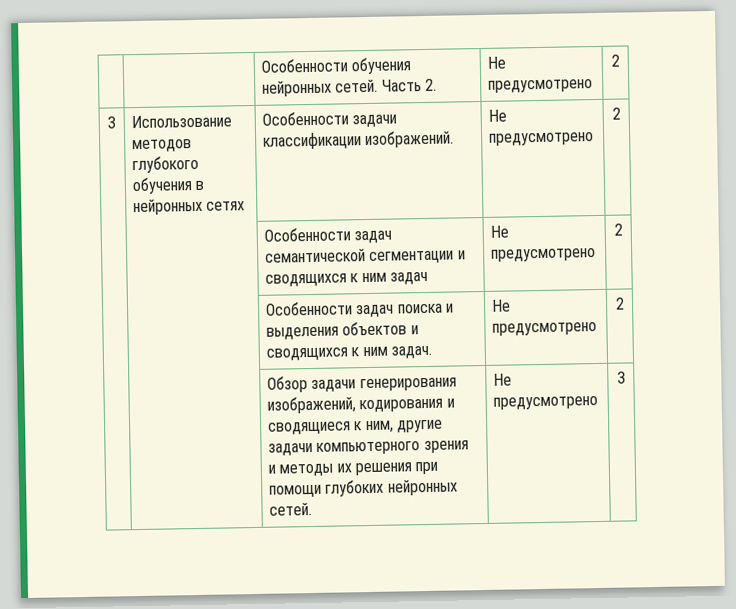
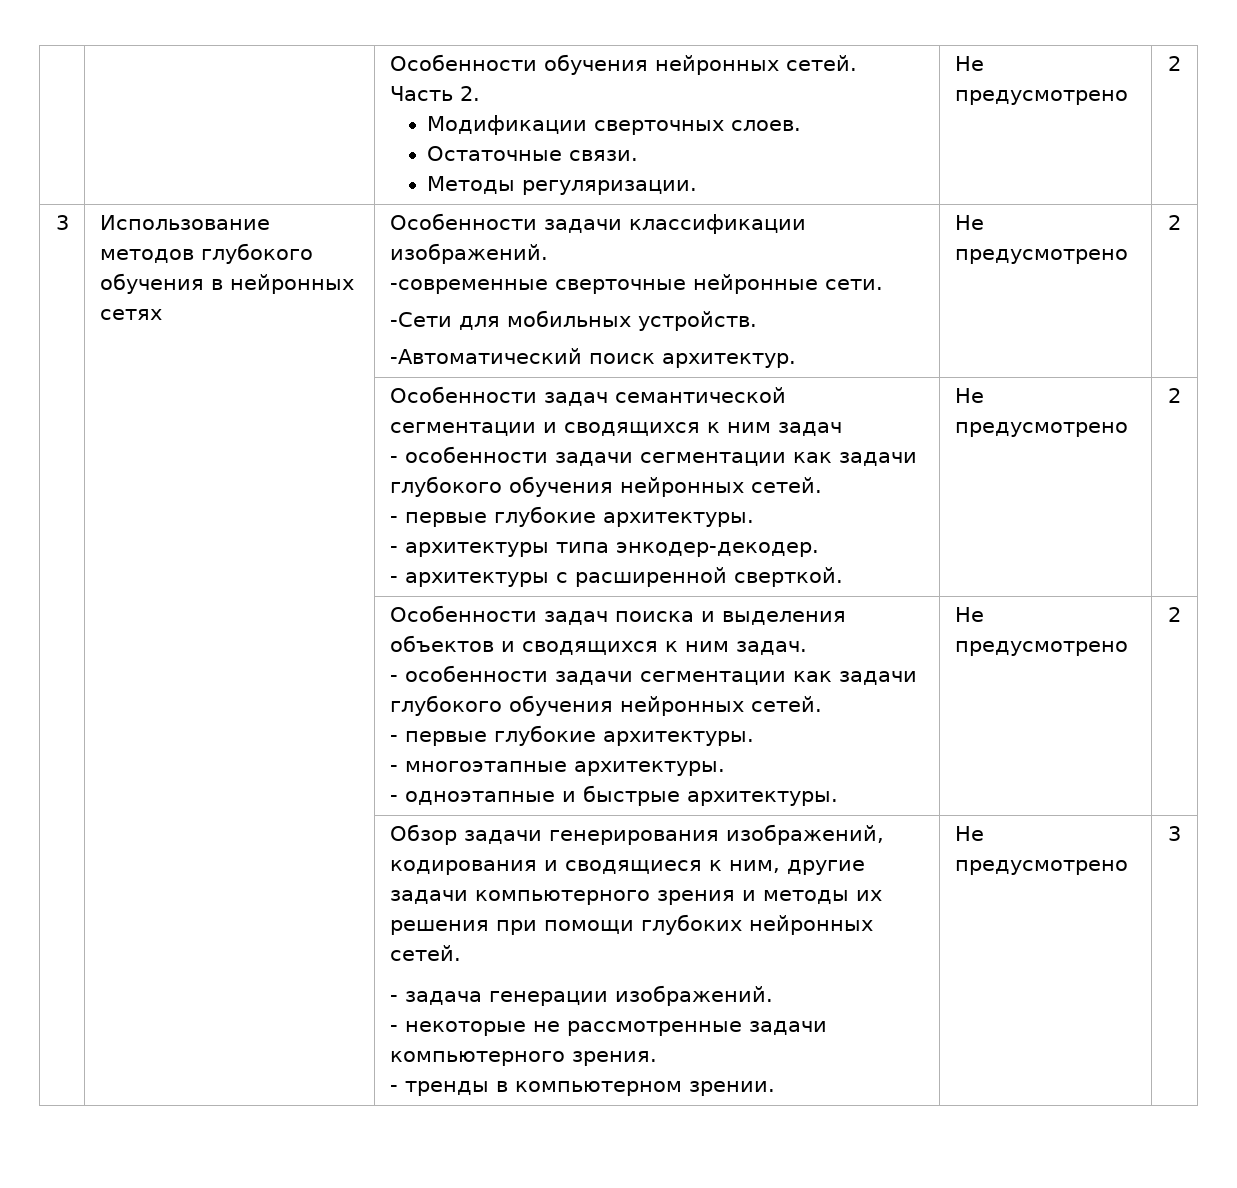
- | | Особенности обучения нейронных сетей. Часть 2. | Не предусмотрено | 2
+ | | Особенности обучения нейронных сетей. Часть 2.
+ Модификации сверточных слоев.
+ Остаточные связи.
+ Методы регуляризации. | Не предусмотрено | 2
- 3 | Использование методов глубокого обучения в нейронных сетях | Особенности задачи классификации изображений. | Не предусмотрено | 2
+ 3 | Использование методов глубокого обучения в нейронных сетях | Особенности задачи классификации изображений.
+ -современные сверточные нейронные сети.
+ -Сети для мобильных устройств.
+ -Автоматический поиск архитектур. | Не предусмотрено | 2
- | | Особенности задач семантической сегментации и сводящихся к ним задач | Не предусмотрено | 2
+ | | Особенности задач семантической сегментации и сводящихся к ним задач
+ - особенности задачи сегментации как задачи глубокого обучения нейронных сетей.
+ - первые глубокие архитектуры.
+ - архитектуры типа энкодер-декодер.
+ - архитектуры с расширенной сверткой. | Не предусмотрено | 2
- | | Особенности задач поиска и выделения объектов и сводящихся к ним задач. | Не предусмотрено | 2
+ | | Особенности задач поиска и выделения объектов и сводящихся к ним задач.
+ - особенности задачи сегментации как задачи глубокого обучения нейронных сетей.
+ - первые глубокие архитектуры.
+ - многоэтапные архитектуры.
+ - одноэтапные и быстрые архитектуры. | Не предусмотрено | 2
+ - задача генерации изображений.
+ - некоторые не рассмотренные задачи компьютерного зрения.
+ - тренды в компьютерном зрении.

